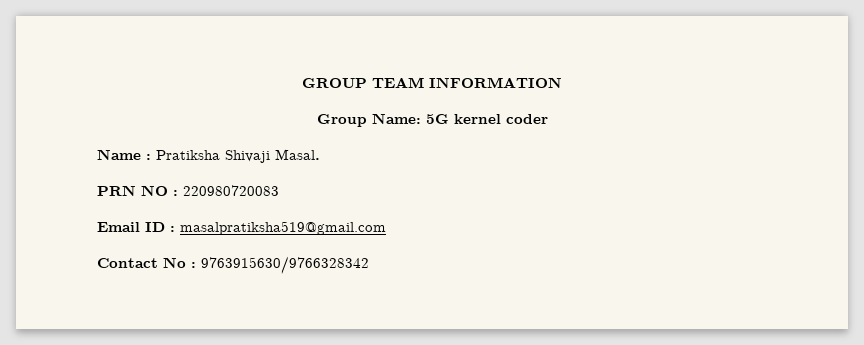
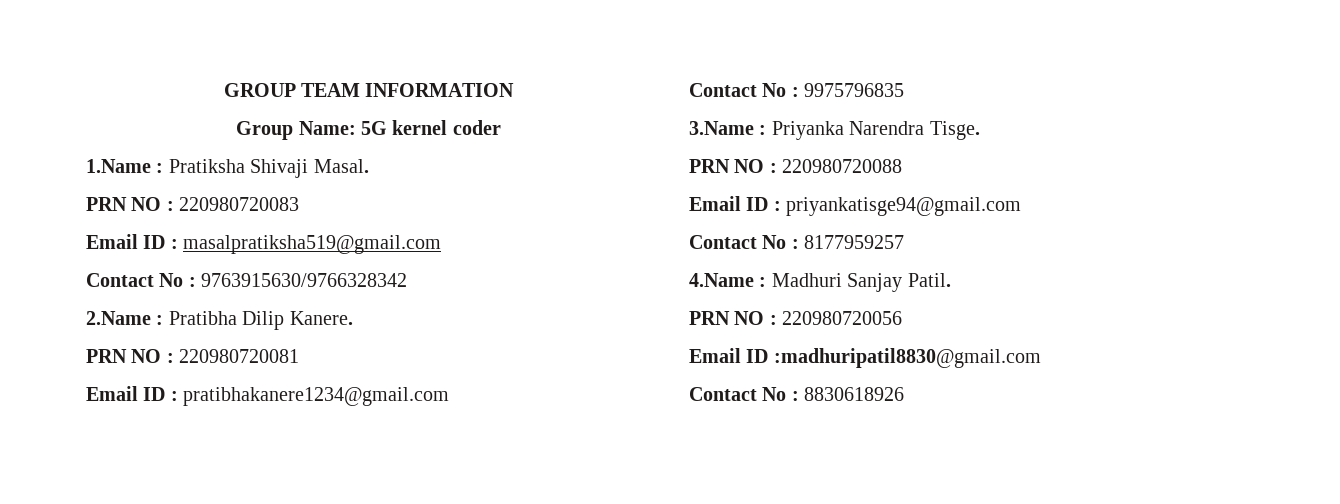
- Name : Pratiksha Shivaji Masal.
+ 1.Name : Pratiksha Shivaji Masal.
+ 2.Name : Pratibha Dilip Kanere.
+ PRN NO : 220980720081
+ Email ID : pratibhakanere1234@gmail.com
+ Contact No : 9975796835
+ 3.Name : Priyanka Narendra Tisge.
+ PRN NO : 220980720088
+ Email ID : priyankatisge94@gmail.com
+ Contact No : 8177959257
+ 4.Name : Madhuri Sanjay Patil.
+ PRN NO : 220980720056
+ Email ID :madhuripatil8830@gmail.com
+ Contact No : 8830618926

